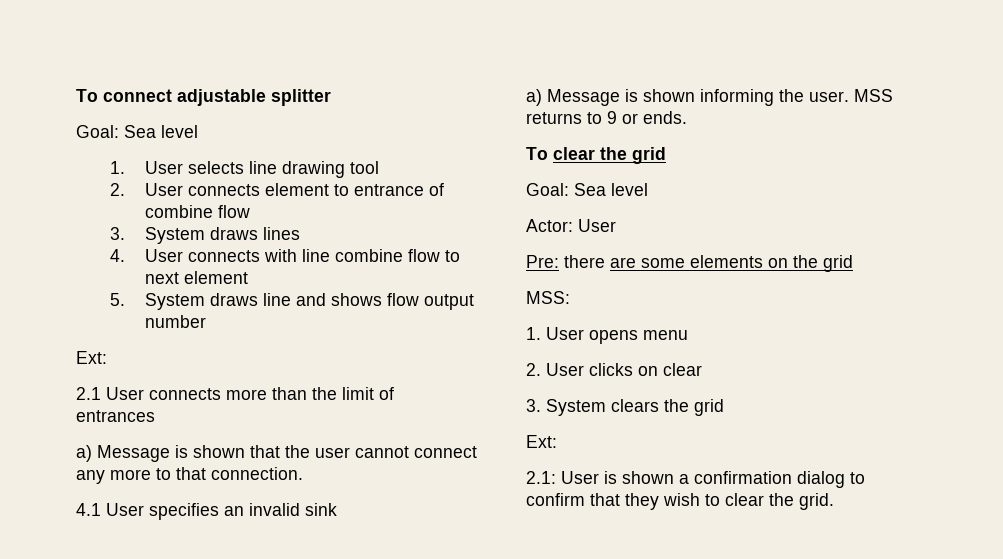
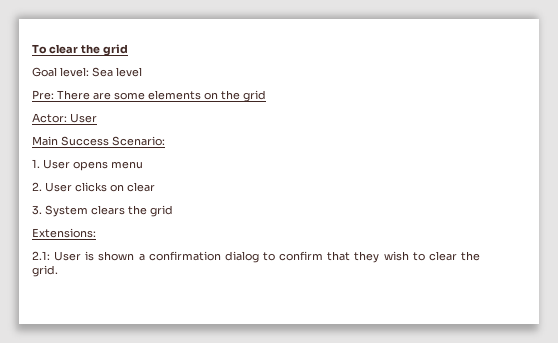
- To connect adjustable splitter
- Goal: Sea level
- 1. User selects line drawing tool
- 2. User connects element to entrance of combine flow
- 3. System draws lines
- 4. User connects with line combine flow to next element
- 5. System draws line and shows flow output number
- Ext:
- 2.1 User connects more than the limit of entrances
- a) Message is shown that the user cannot connect any more to that connection.
- 4.1 User specifies an invalid sink
- a) Message is shown informing the user. MSS returns to 9 or ends.
  To clear the grid
- Goal: Sea level
- Actor: User
+ Goal level: Sea level
- Pre: there are some elements on the grid
+ Pre: There are some elements on the grid
- MSS:
+ Actor: User
+ Main Success Scenario:
  3. System clears the grid
- Ext:
+ Extensions:

